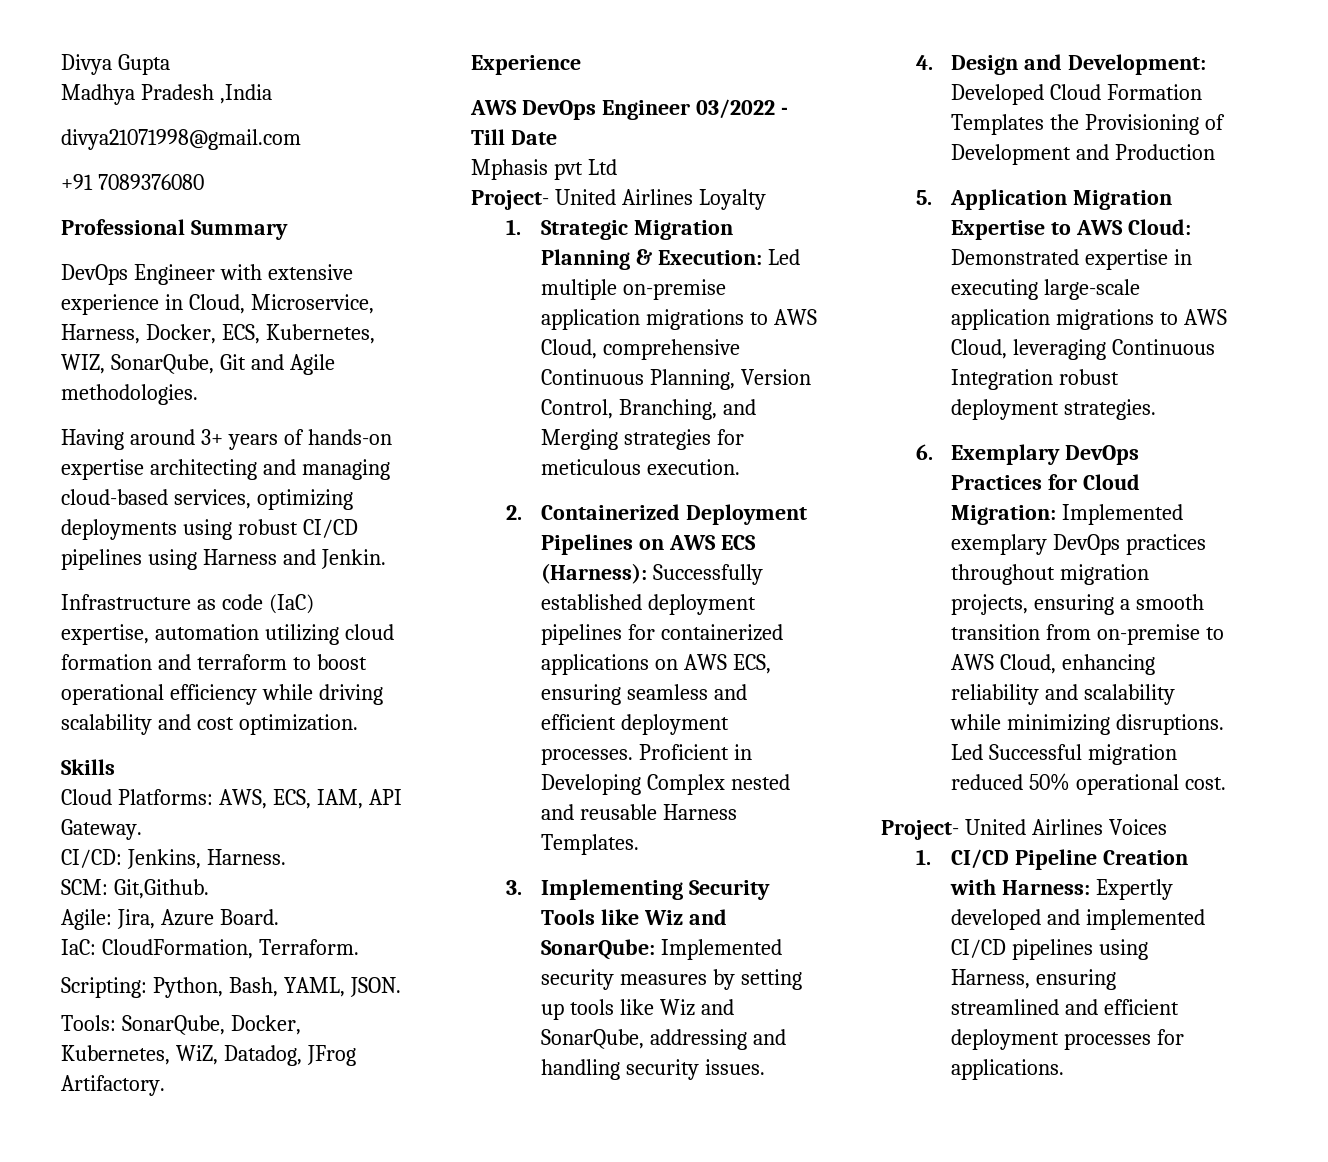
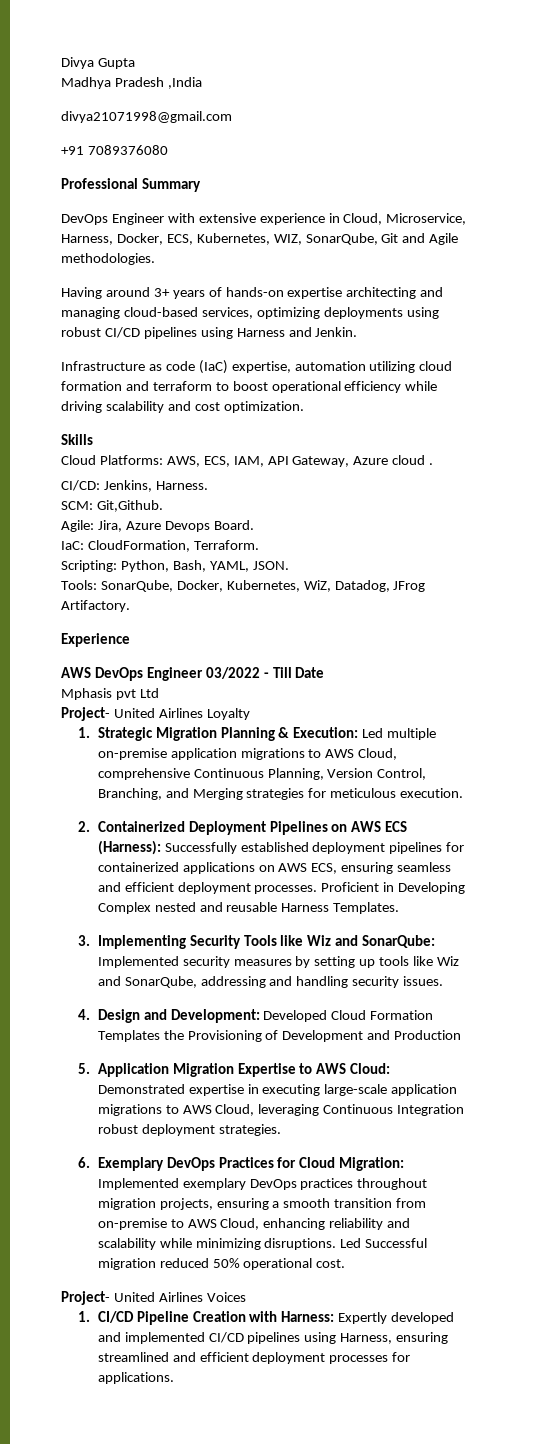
- Cloud Platforms: AWS, ECS, IAM, API Gateway.
+ Cloud Platforms: AWS, ECS, IAM, API Gateway, Azure cloud .
- Agile: Jira, Azure Board.
+ Agile: Jira, Azure Devops Board.

